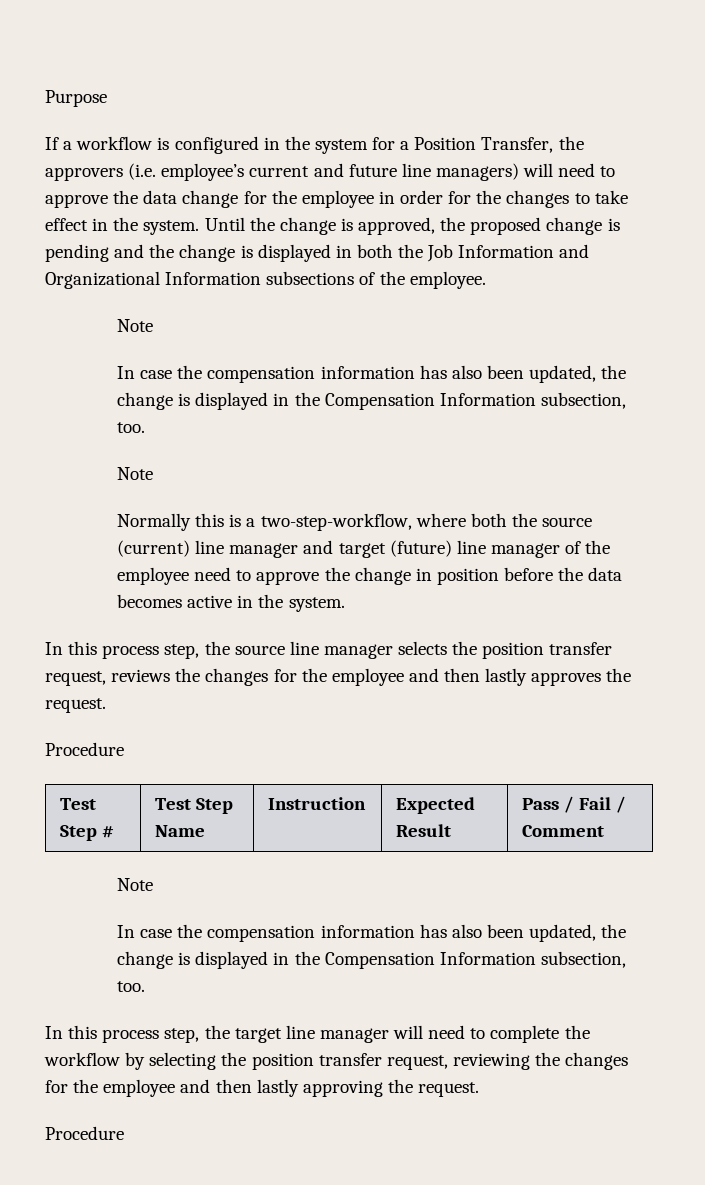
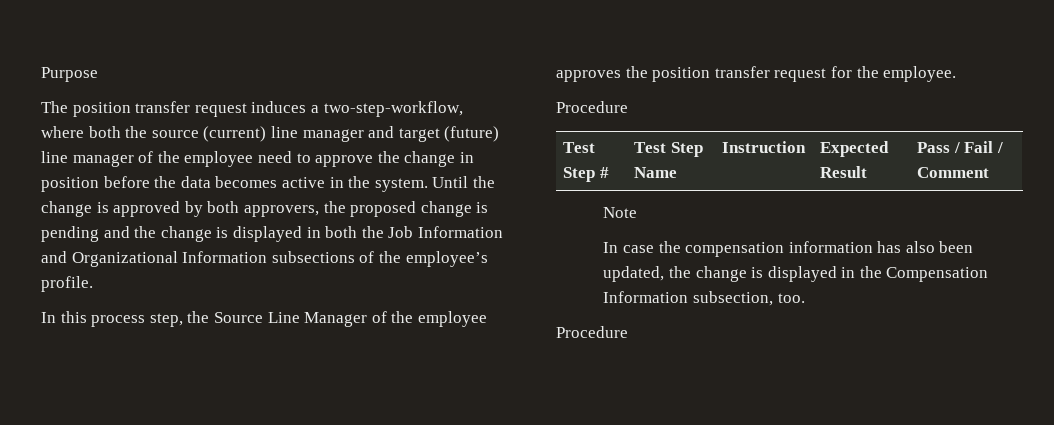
- If a workflow is configured in the system for a Position Transfer, the approvers (i.e. employee’s current and future line managers) will need to approve the data change for the employee in order for the changes to take effect in the system. Until the change is approved, the proposed change is pending and the change is displayed in both the Job Information and Organizational Information subsections of the employee.
- Note
- In case the compensation information has also been updated, the change is displayed in the Compensation Information subsection, too.
- Note
- Normally this is a two-step-workflow, where both the source (current) line manager and target (future) line manager of the employee need to approve the change in position before the data becomes active in the system.
- In this process step, the source line manager selects the position transfer request, reviews the changes for the employee and then lastly approves the request.
+ The position transfer request induces a two-step-workflow, where both the source (current) line manager and target (future) line manager of the employee need to approve the change in position before the data becomes active in the system. Until the change is approved by both approvers, the proposed change is pending and the change is displayed in both the Job Information and Organizational Information subsections of the employee’s profile.
+ In this process step, the Source Line Manager of the employee approves the position transfer request for the employee.
- In this process step, the target line manager will need to complete the workflow by selecting the position transfer request, reviewing the changes for the employee and then lastly approving the request.

